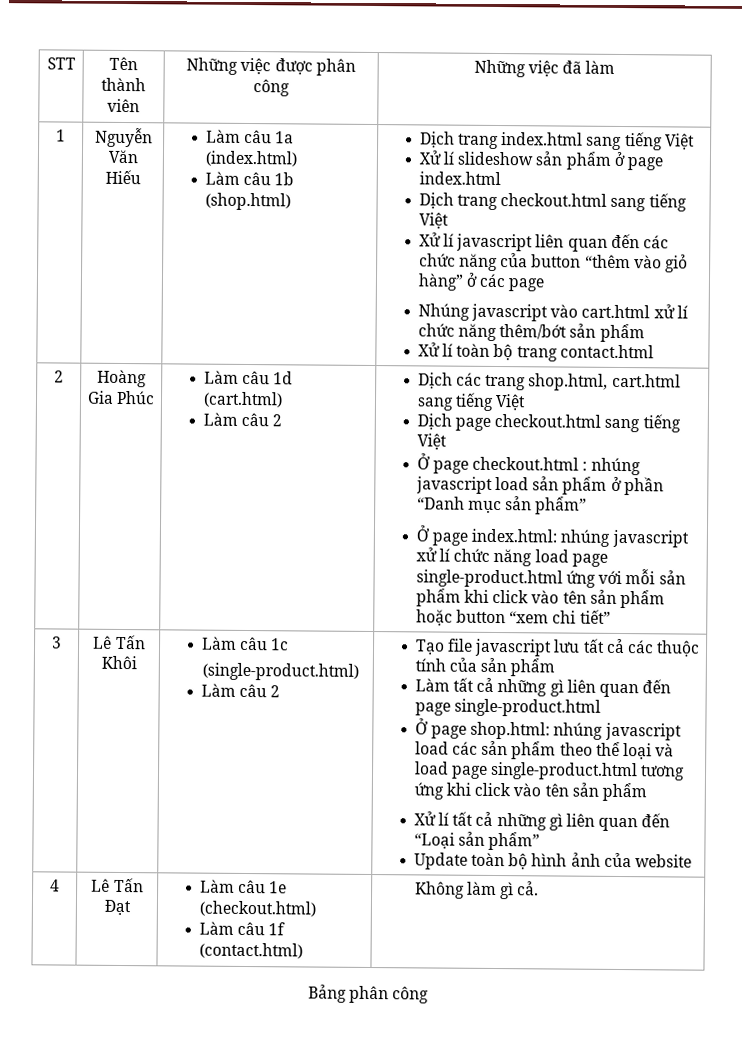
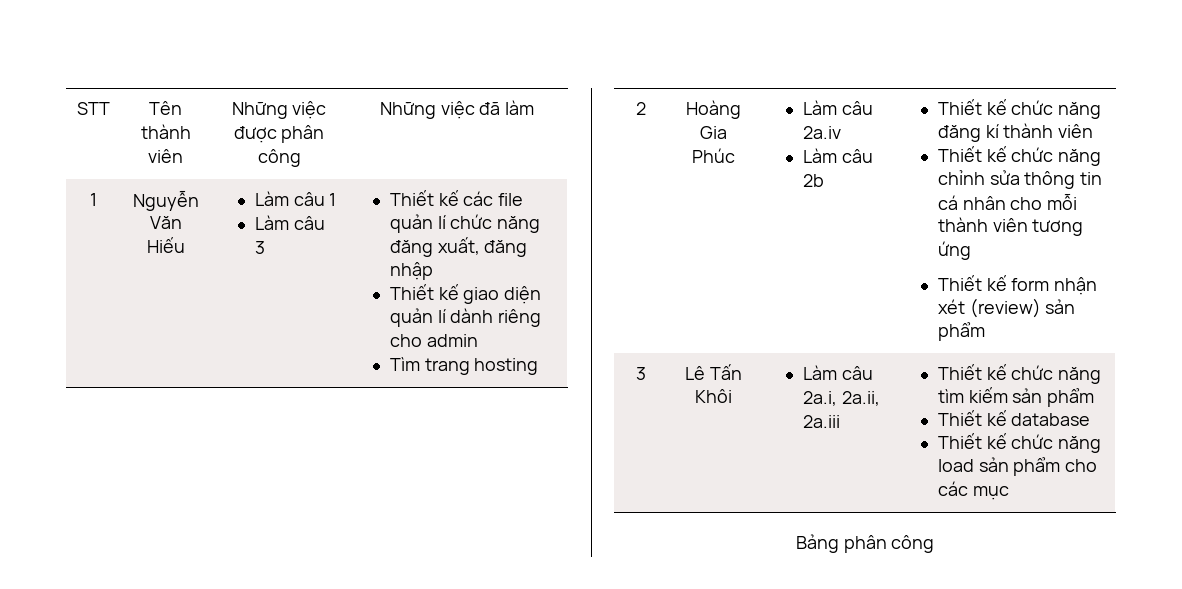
- Làm câu 1a (index.html)
- Làm câu 1b (shop.html) | Dịch trang index.html sang tiếng Việt
- Xử lí slideshow sản phẩm ở page index.html
- Dịch trang checkout.html sang tiếng Việt
- Xử lí javascript liên quan đến các chức năng của button “thêm vào giỏ hàng” ở các page
- Nhúng javascript vào cart.html xử lí chức năng thêm/bớt sản phẩm
- Xử lí toàn bộ trang contact.html
+ Làm câu 1
+ Làm câu 3 | Thiết kế các file quản lí chức năng đăng xuất, đăng nhập
+ Thiết kế giao diện quản lí dành riêng cho admin
+ Tìm trang hosting
- Làm câu 1d (cart.html)
- Làm câu 2 | Dịch các trang shop.html, cart.html sang tiếng Việt
- Dịch page checkout.html sang tiếng Việt
- Ở page checkout.html : nhúng javascript load sản phẩm ở phần “Danh mục sản phẩm”
- Ở page index.html: nhúng javascript xử lí chức năng load page single-product.html ứng với mỗi sản phẩm khi click vào tên sản phẩm hoặc button “xem chi tiết”
+ Làm câu 2a.iv
+ Làm câu 2b | Thiết kế chức năng đăng kí thành viên
+ Thiết kế chức năng chỉnh sửa thông tin cá nhân cho mỗi thành viên tương ứng
+ Thiết kế form nhận xét (review) sản phẩm
- Làm câu 1c
- (single-product.html)
- Làm câu 2 | Tạo file javascript lưu tất cả các thuộc tính của sản phẩm
- Làm tất cả những gì liên quan đến page single-product.html
- Ở page shop.html: nhúng javascript load các sản phẩm theo thể loại và load page single-product.html tương ứng khi click vào tên sản phẩm
- Xử lí tất cả những gì liên quan đến “Loại sản phẩm”
- Update toàn bộ hình ảnh của website
- 4 | Lê Tấn Đạt | Làm câu 1e (checkout.html)
- Làm câu 1f (contact.html) | Không làm gì cả.
+ Làm câu 2a.i, 2a.ii, 2a.iii | Thiết kế chức năng tìm kiếm sản phẩm
+ Thiết kế database
+ Thiết kế chức năng load sản phẩm cho các mục

